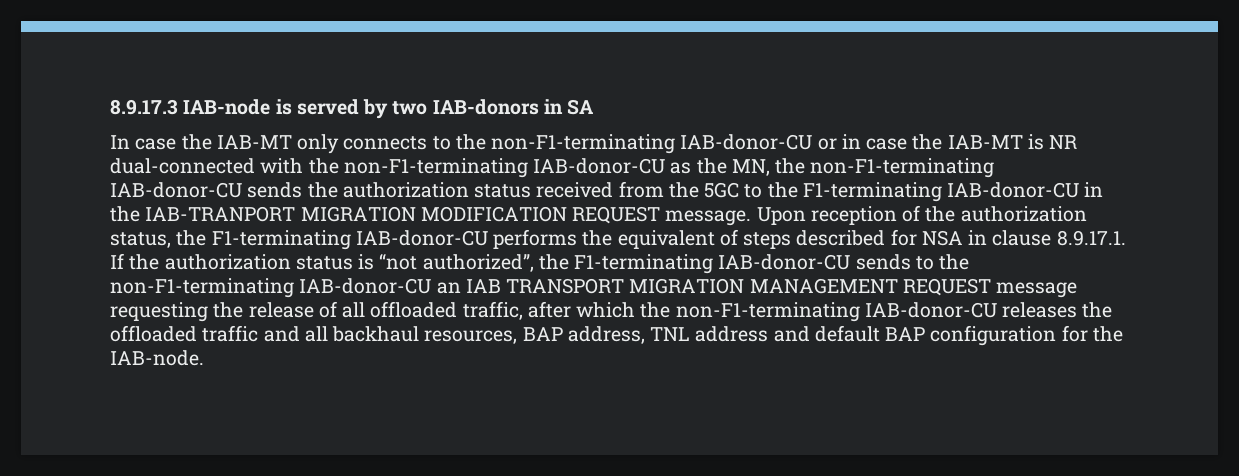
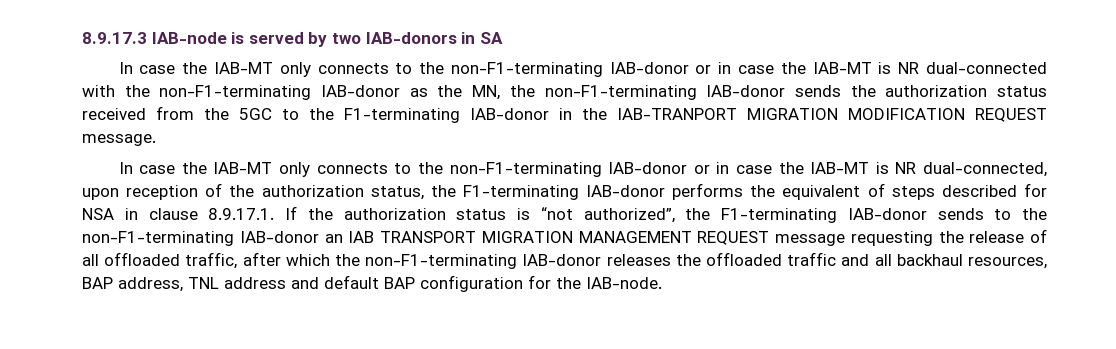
- In case the IAB-MT only connects to the non-F1-terminating IAB-donor-CU or in case the IAB-MT is NR dual-connected with the non-F1-terminating IAB-donor-CU as the MN, the non-F1-terminating IAB-donor-CU sends the authorization status received from the 5GC to the F1-terminating IAB-donor-CU in the IAB-TRANPORT MIGRATION MODIFICATION REQUEST message. Upon reception of the authorization status, the F1-terminating IAB-donor-CU performs the equivalent of steps described for NSA in clause 8.9.17.1. If the authorization status is “not authorized”, the F1-terminating IAB-donor-CU sends to the non-F1-terminating IAB-donor-CU an IAB TRANSPORT MIGRATION MANAGEMENT REQUEST message requesting the release of all offloaded traffic, after which the non-F1-terminating IAB-donor-CU releases the offloaded traffic and all backhaul resources, BAP address, TNL address and default BAP configuration for the IAB-node.
+ In case the IAB-MT only connects to the non-F1-terminating IAB-donor or in case the IAB-MT is NR dual-connected with the non-F1-terminating IAB-donor as the MN, the non-F1-terminating IAB-donor sends the authorization status received from the 5GC to the F1-terminating IAB-donor in the IAB-TRANPORT MIGRATION MODIFICATION REQUEST message.
+ In case the IAB-MT only connects to the non-F1-terminating IAB-donor or in case the IAB-MT is NR dual-connected, upon reception of the authorization status, the F1-terminating IAB-donor performs the equivalent of steps described for NSA in clause 8.9.17.1. If the authorization status is “not authorized”, the F1-terminating IAB-donor sends to the non-F1-terminating IAB-donor an IAB TRANSPORT MIGRATION MANAGEMENT REQUEST message requesting the release of all offloaded traffic, after which the non-F1-terminating IAB-donor releases the offloaded traffic and all backhaul resources, BAP address, TNL address and default BAP configuration for the IAB-node.

